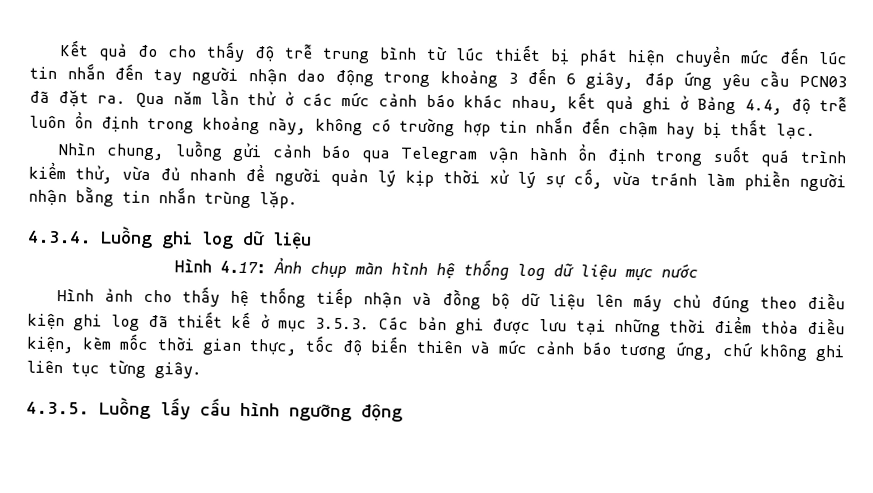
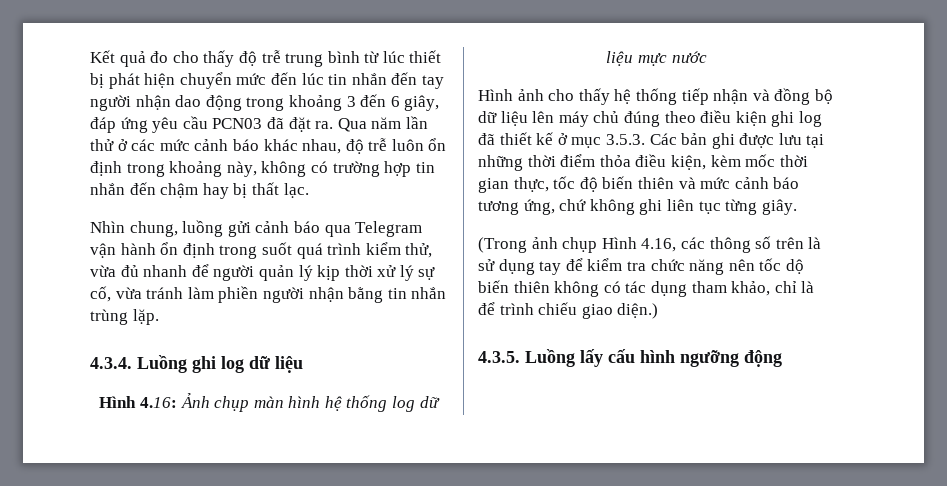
- Qua năm lần thử ở các mức cảnh báo khác nhau, kết quả ghi ở Bảng 4.4, độ trễ luôn ổn định trong khoảng này, không có trường hợp tin nhắn đến chậm hay bị thất lạc.
+ Qua năm lần thử ở các mức cảnh báo khác nhau, độ trễ luôn ổn định trong khoảng này, không có trường hợp tin nhắn đến chậm hay bị thất lạc.
- Hình 4.17: Ảnh chụp màn hình hệ thống log dữ liệu mực nước
+ Hình 4.16: Ảnh chụp màn hình hệ thống log dữ liệu mực nước
+ (Trong ảnh chụp Hình 4.16, các thông số trên là sử dụng tay để kiểm tra chức năng nên tốc dộ biến thiên không có tác dụng tham khảo, chỉ là để trình chiếu giao diện.)

